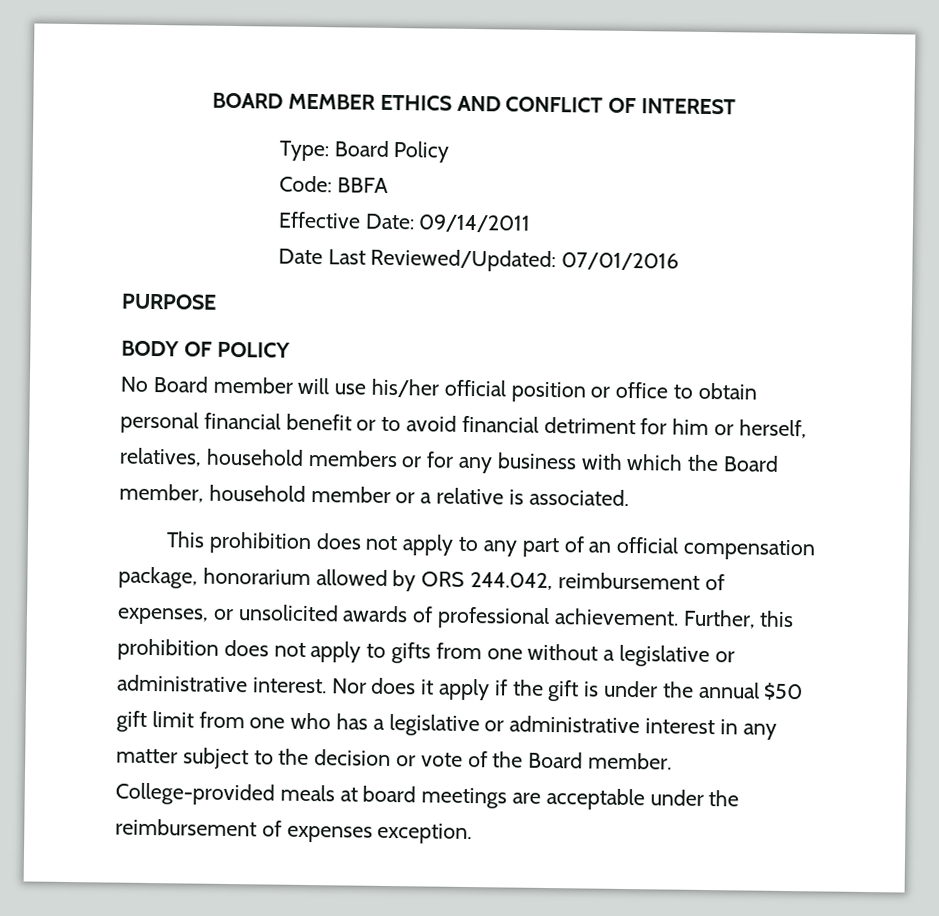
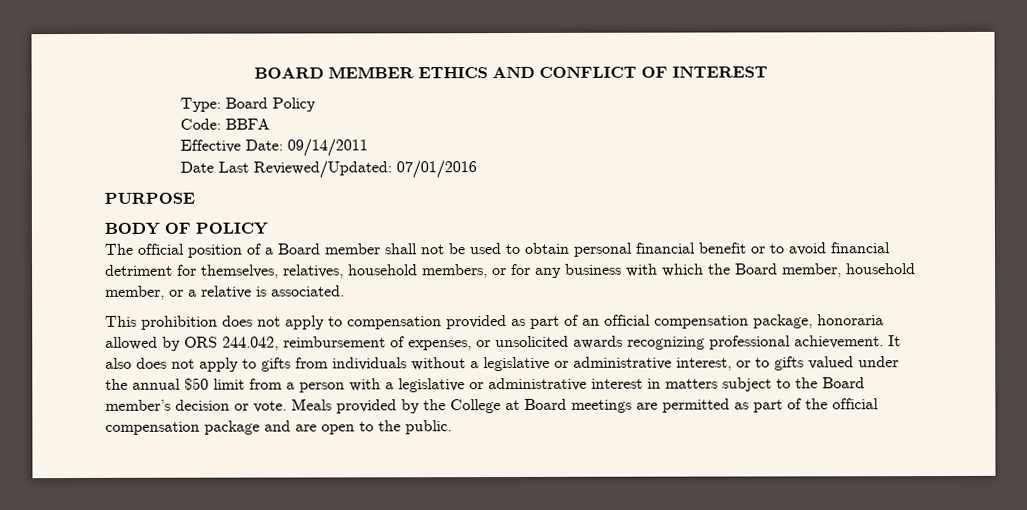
- No Board member will use his/her official position or office to obtain personal financial benefit or to avoid financial detriment for him or herself, relatives, household members or for any business with which the Board member, household member or a relative is associated.
+ The official position of a Board member shall not be used to obtain personal financial benefit or to avoid financial detriment for themselves, relatives, household members, or for any business with which the Board member, household member, or a relative is associated.
- This prohibition does not apply to any part of an official compensation package, honorarium allowed by ORS 244.042, reimbursement of expenses, or unsolicited awards of professional achievement.
+ This prohibition does not apply to compensation provided as part of an official compensation package, honoraria allowed by ORS 244.042, reimbursement of expenses, or unsolicited awards recognizing professional achievement.
- Further, this prohibition does not apply to gifts from one without a legislative or administrative interest. Nor does it apply if the gift is under the annual $50 gift limit from one who has a legislative or administrative interest in any matter subject to the decision or vote of the Board member. College-provided meals at board meetings are acceptable under the reimbursement of expenses exception.
+ It also does not apply to gifts from individuals without a legislative or administrative interest, or to gifts valued under the annual $50 limit from a person with a legislative or administrative interest in matters subject to the Board member’s decision or vote. Meals provided by the College at Board meetings are permitted as part of the official compensation package and are open to the public.

